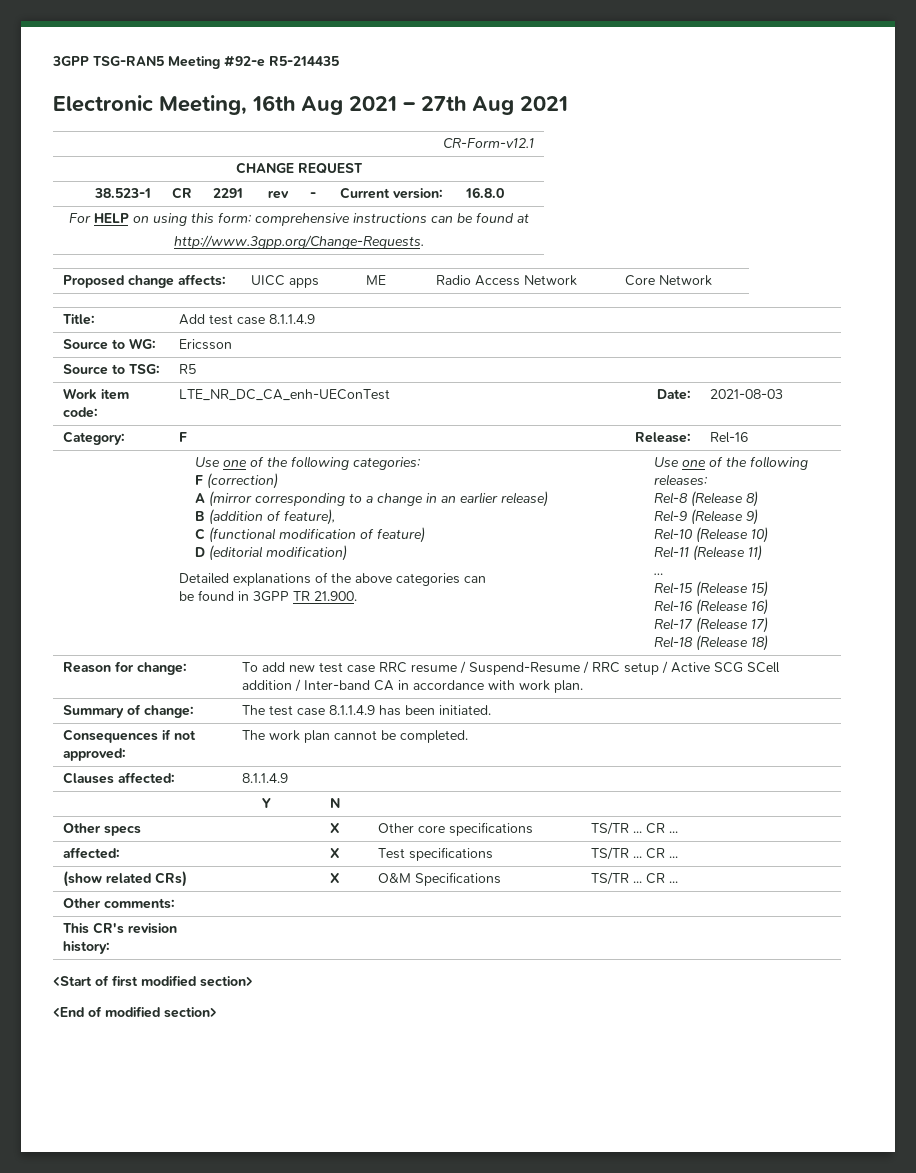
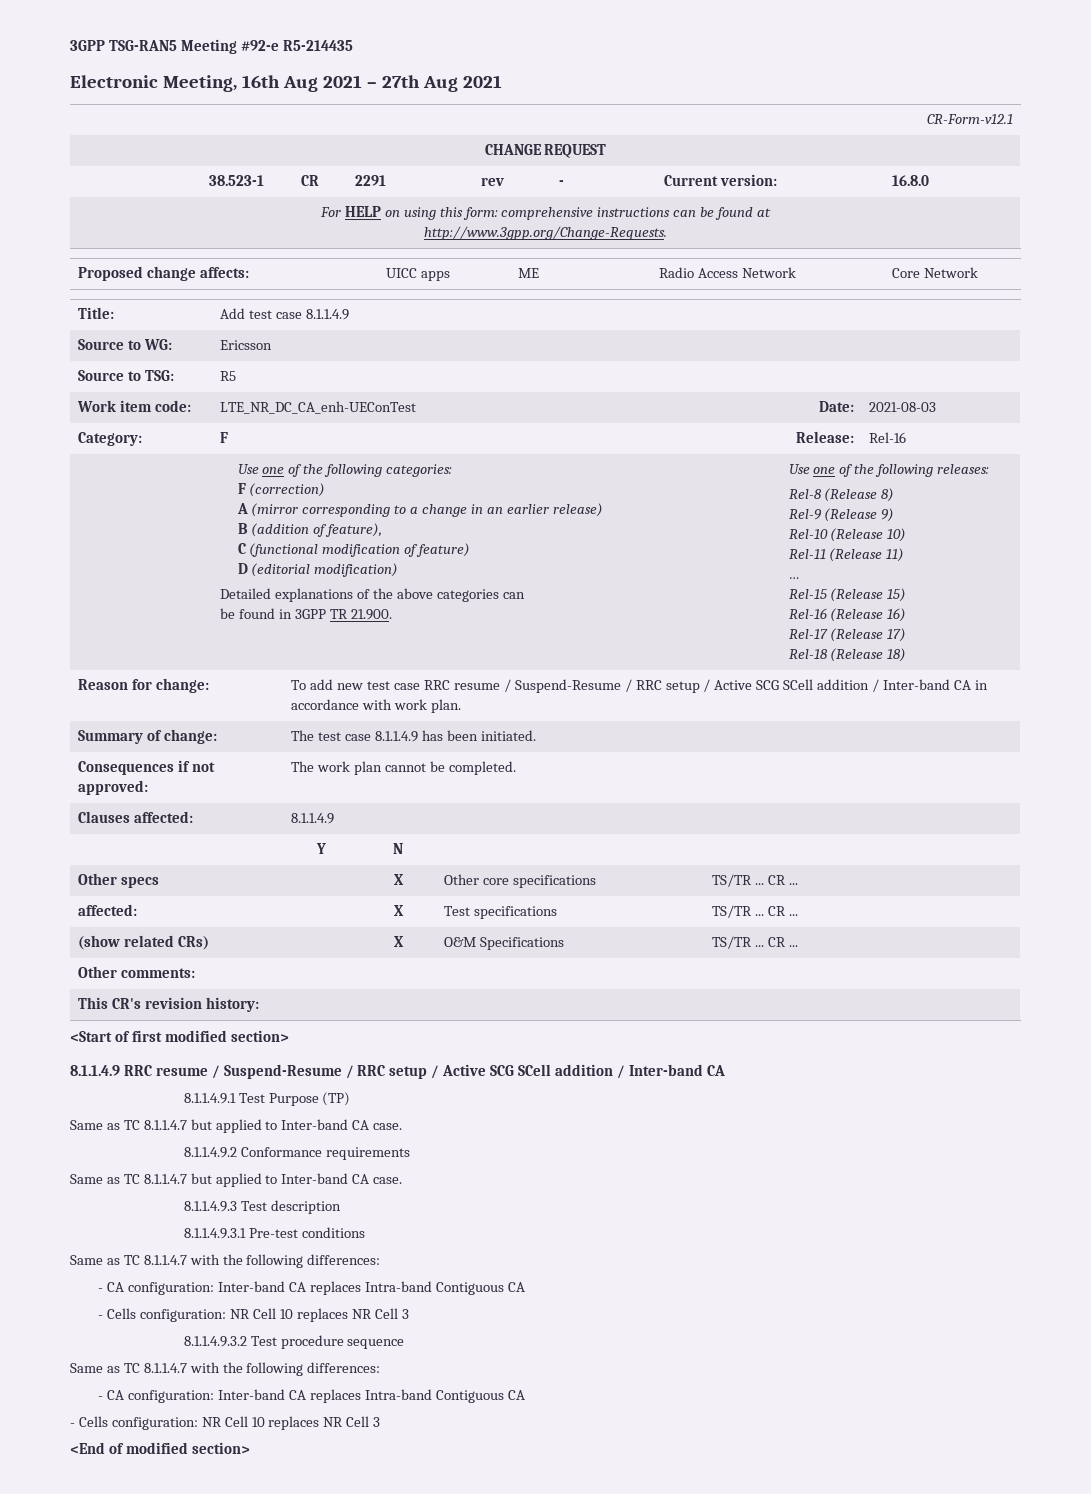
+ 8.1.1.4.9 RRC resume / Suspend-Resume / RRC setup / Active SCG SCell addition / Inter-band CA
+ 8.1.1.4.9.1 Test Purpose (TP)
+ Same as TC 8.1.1.4.7 but applied to Inter-band CA case.
+ 8.1.1.4.9.2 Conformance requirements
+ Same as TC 8.1.1.4.7 but applied to Inter-band CA case.
+ 8.1.1.4.9.3 Test description
+ 8.1.1.4.9.3.1 Pre-test conditions
+ Same as TC 8.1.1.4.7 with the following differences:
+ - CA configuration: Inter-band CA replaces Intra-band Contiguous CA
+ - Cells configuration: NR Cell 10 replaces NR Cell 3
+ 8.1.1.4.9.3.2 Test procedure sequence
+ Same as TC 8.1.1.4.7 with the following differences:
+ - CA configuration: Inter-band CA replaces Intra-band Contiguous CA
+ - Cells configuration: NR Cell 10 replaces NR Cell 3

